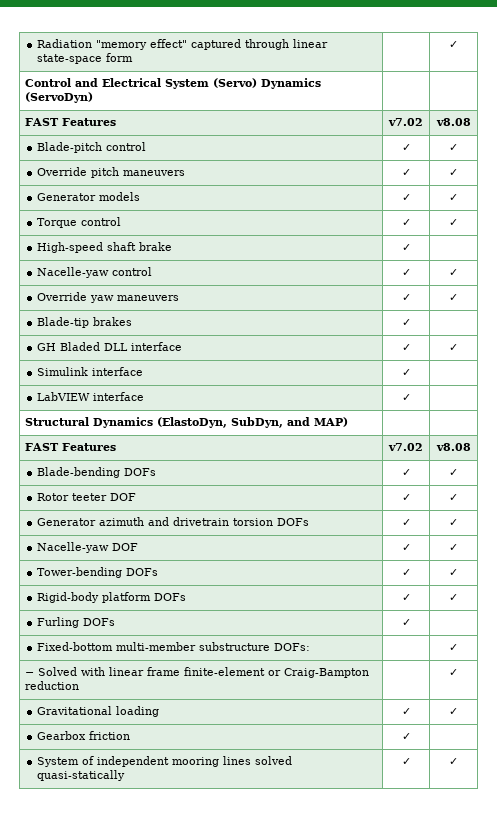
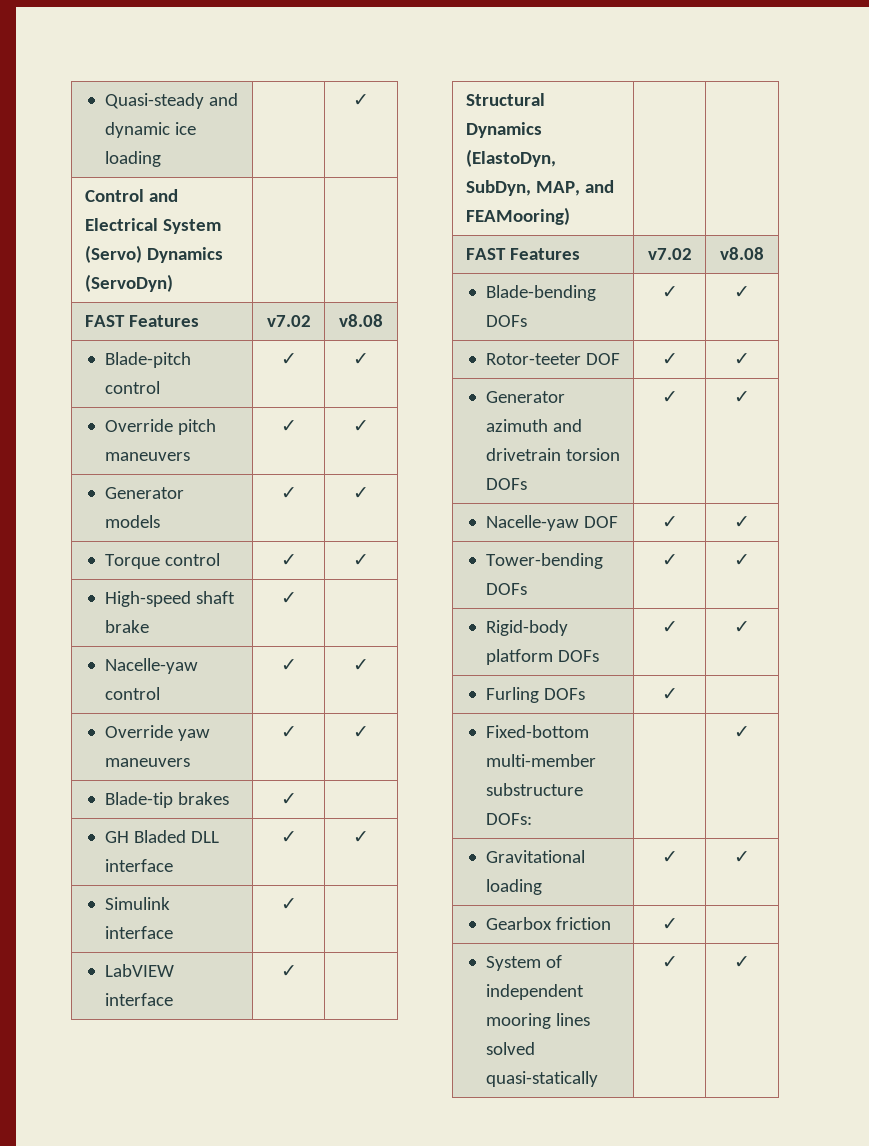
- Radiation "memory effect" captured through linear state-space form | | ✓
+ Quasi-steady and dynamic ice loading | | ✓
- Structural Dynamics (ElastoDyn, SubDyn, and MAP) | |
+ Structural Dynamics (ElastoDyn, SubDyn, MAP, and FEAMooring) | |
- Rotor teeter DOF | ✓ | ✓
+ Rotor-teeter DOF | ✓ | ✓
- − Solved with linear frame finite-element or Craig-Bampton reduction | | ✓

